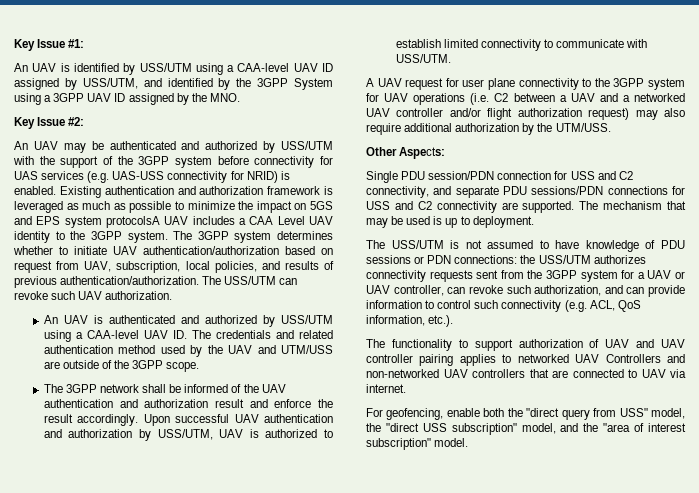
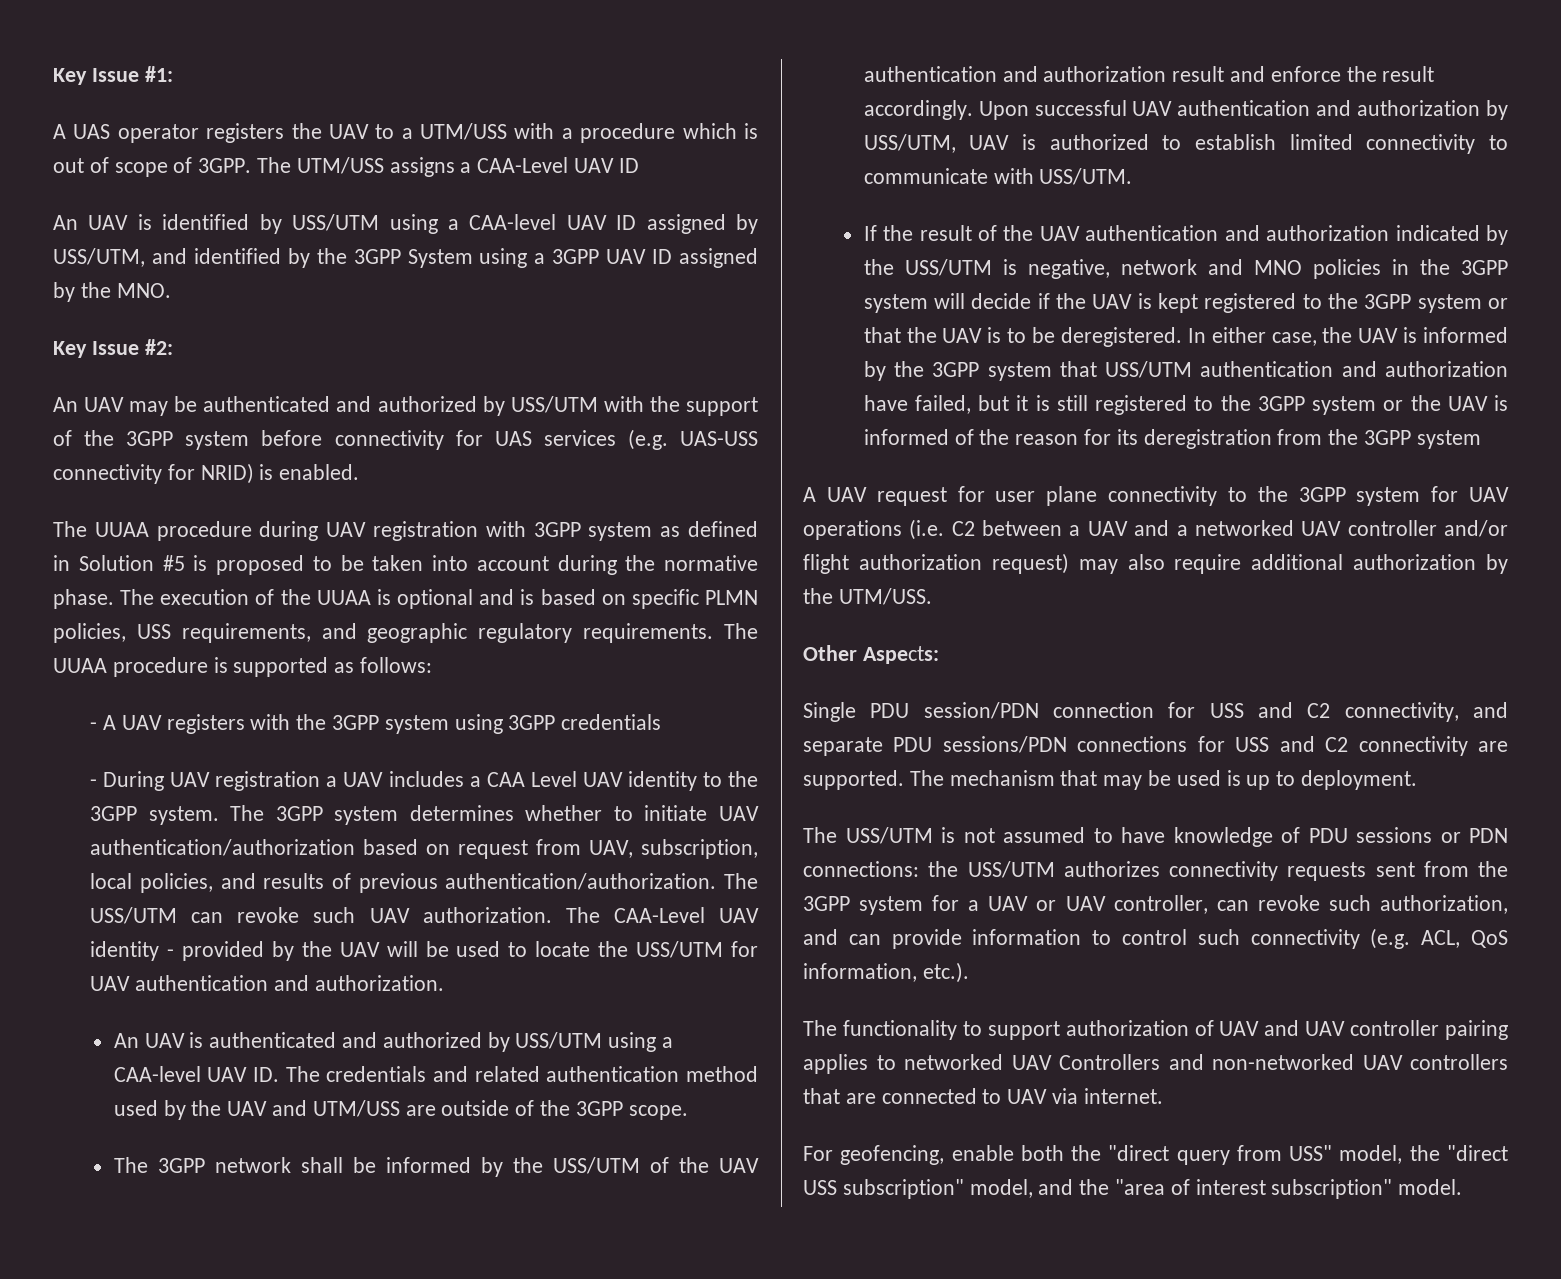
+ A UAS operator registers the UAV to a UTM/USS with a procedure which is out of scope of 3GPP. The UTM/USS assigns a CAA-Level UAV ID
- An UAV may be authenticated and authorized by USS/UTM with the support of the 3GPP system before connectivity for UAS services (e.g. UAS-USS connectivity for NRID) is enabled. Existing authentication and authorization framework is leveraged as much as possible to minimize the impact on 5GS and EPS system protocolsA UAV includes a CAA Level UAV identity to the 3GPP system.
+ An UAV may be authenticated and authorized by USS/UTM with the support of the 3GPP system before connectivity for UAS services (e.g. UAS-USS connectivity for NRID) is enabled.
+ The UUAA procedure during UAV registration with 3GPP system as defined in Solution #5 is proposed to be taken into account during the normative phase. The execution of the UUAA is optional and is based on specific PLMN policies, USS requirements, and geographic regulatory requirements. The UUAA procedure is supported as follows:
+ - A UAV registers with the 3GPP system using 3GPP credentials
+ - During UAV registration a UAV includes a CAA Level UAV identity to the 3GPP system.
+ The CAA-Level UAV identity - provided by the UAV will be used to locate the USS/UTM for UAV authentication and authorization.
- The 3GPP network shall be informed of the UAV authentication and authorization result and enforce the result accordingly.
+ The 3GPP network shall be informed by the USS/UTM of the UAV authentication and authorization result and enforce the result accordingly.
+ If the result of the UAV authentication and authorization indicated by the USS/UTM is negative, network and MNO policies in the 3GPP system will decide if the UAV is kept registered to the 3GPP system or that the UAV is to be deregistered. In either case, the UAV is informed by the 3GPP system that USS/UTM authentication and authorization have failed, but it is still registered to the 3GPP system or the UAV is informed of the reason for its deregistration from the 3GPP system

